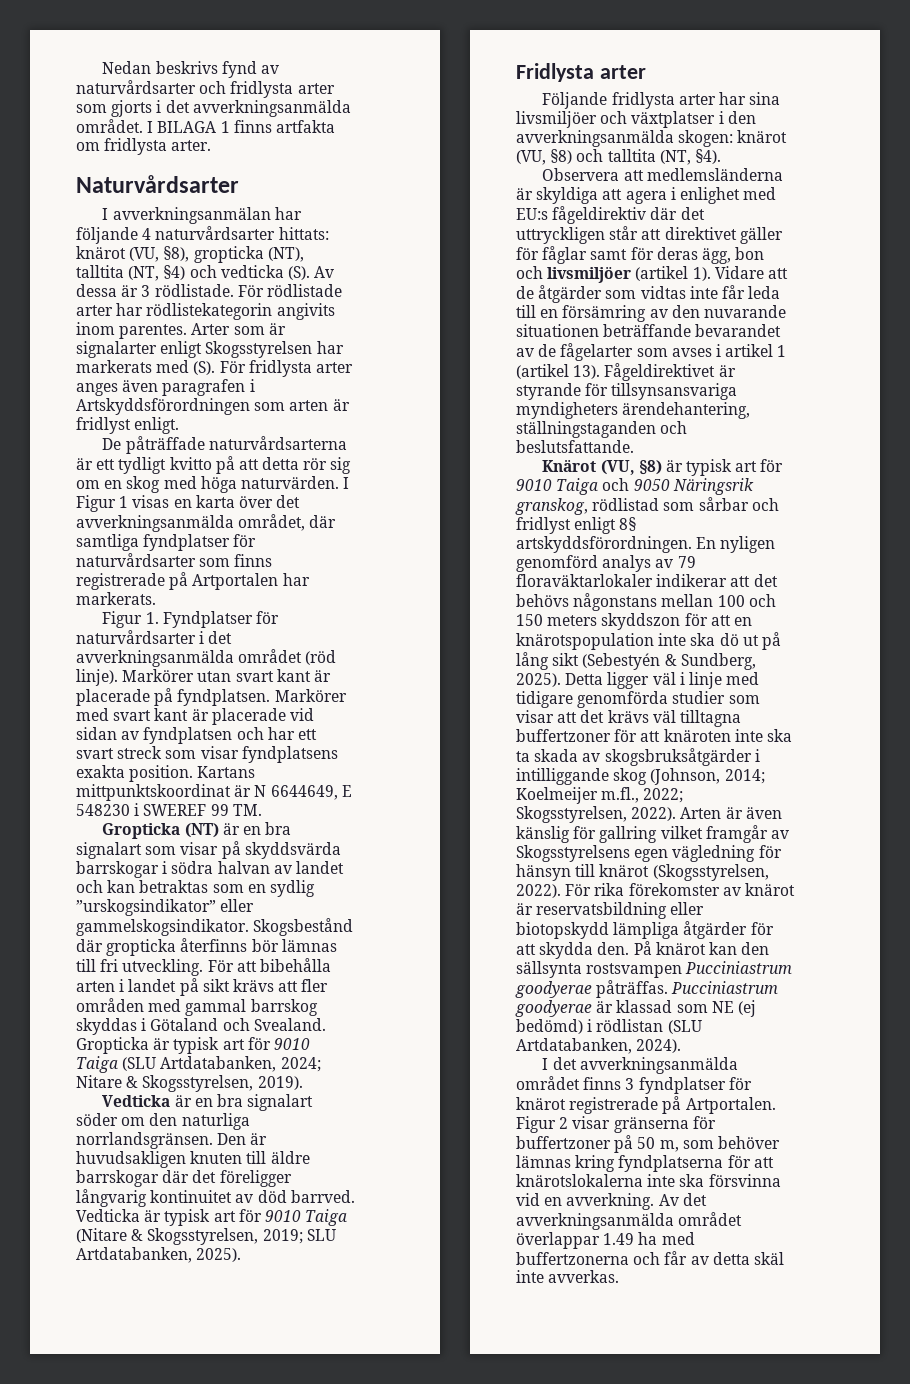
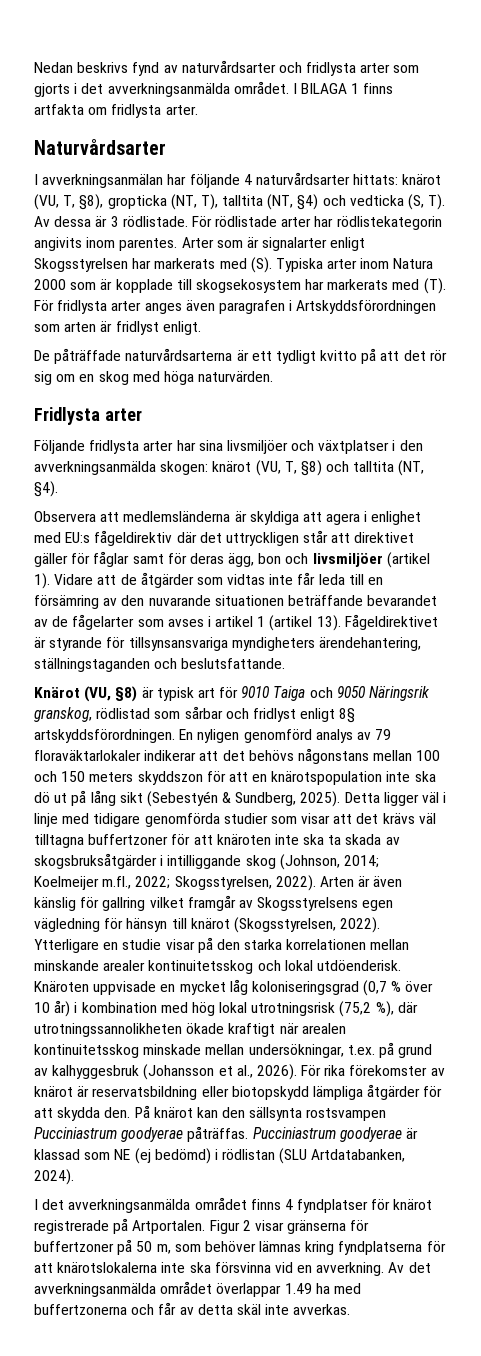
- I avverkningsanmälan har följande 4 naturvårdsarter hittats: knärot (VU, §8), gropticka (NT), talltita (NT, §4) och vedticka (S). Av dessa är 3 rödlistade.
+ I avverkningsanmälan har följande 4 naturvårdsarter hittats: knärot (VU, T, §8), gropticka (NT, T), talltita (NT, §4) och vedticka (S, T). Av dessa är 3 rödlistade.
- Arter som är signalarter enligt Skogsstyrelsen har markerats med (S). För fridlysta arter anges även paragrafen i Artskyddsförordningen som arten är fridlyst enligt.
+ Arter som är signalarter enligt Skogsstyrelsen har markerats med (S). Typiska arter inom Natura 2000 som är kopplade till skogsekosystem har markerats med (T). För fridlysta arter anges även paragrafen i Artskyddsförordningen som arten är fridlyst enligt.
- De påträffade naturvårdsarterna är ett tydligt kvitto på att detta rör sig om en skog med höga naturvärden. I Figur 1 visas en karta över det avverkningsanmälda området, där samtliga fyndplatser för naturvårdsarter som finns registrerade på Artportalen har markerats.
- Figur 1. Fyndplatser för naturvårdsarter i det avverkningsanmälda området (röd linje). Markörer utan svart kant är placerade på fyndplatsen. Markörer med svart kant är placerade vid sidan av fyndplatsen och har ett svart streck som visar fyndplatsens exakta position. Kartans mittpunktskoordinat är N 6644649, E 548230 i SWEREF 99 TM.
- Gropticka (NT) är en bra signalart som visar på skyddsvärda barrskogar i södra halvan av landet och kan betraktas som en sydlig ”urskogsindikator” eller gammelskogsindikator. Skogsbestånd där gropticka återfinns bör lämnas till fri utveckling. För att bibehålla arten i landet på sikt krävs att fler områden med gammal barrskog skyddas i Götaland och Svealand. Gropticka är typisk art för 9010 Taiga (SLU Artdatabanken, 2024; Nitare & Skogsstyrelsen, 2019).
- Vedticka är en bra signalart söder om den naturliga norrlandsgränsen. Den är huvudsakligen knuten till äldre barrskogar där det föreligger långvarig kontinuitet av död barrved. Vedticka är typisk art för 9010 Taiga (Nitare & Skogsstyrelsen, 2019; SLU Artdatabanken, 2025).
+ De påträffade naturvårdsarterna är ett tydligt kvitto på att det rör sig om en skog med höga naturvärden.
- Följande fridlysta arter har sina livsmiljöer och växtplatser i den avverkningsanmälda skogen: knärot (VU, §8) och talltita (NT, §4).
+ Följande fridlysta arter har sina livsmiljöer och växtplatser i den avverkningsanmälda skogen: knärot (VU, T, §8) och talltita (NT, §4).
+ Ytterligare en studie visar på den starka korrelationen mellan minskande arealer kontinuitetsskog och lokal utdöenderisk. Knäroten uppvisade en mycket låg koloniseringsgrad (0,7 % över 10 år) i kombination med hög lokal utrotningsrisk (75,2 %), där utrotningssannolikheten ökade kraftigt när arealen kontinuitetsskog minskade mellan undersökningar, t.ex. på grund av kalhyggesbruk (Johansson et al., 2026).
- I det avverkningsanmälda området finns 3 fyndplatser för knärot registrerade på Artportalen.
+ I det avverkningsanmälda området finns 4 fyndplatser för knärot registrerade på Artportalen.

